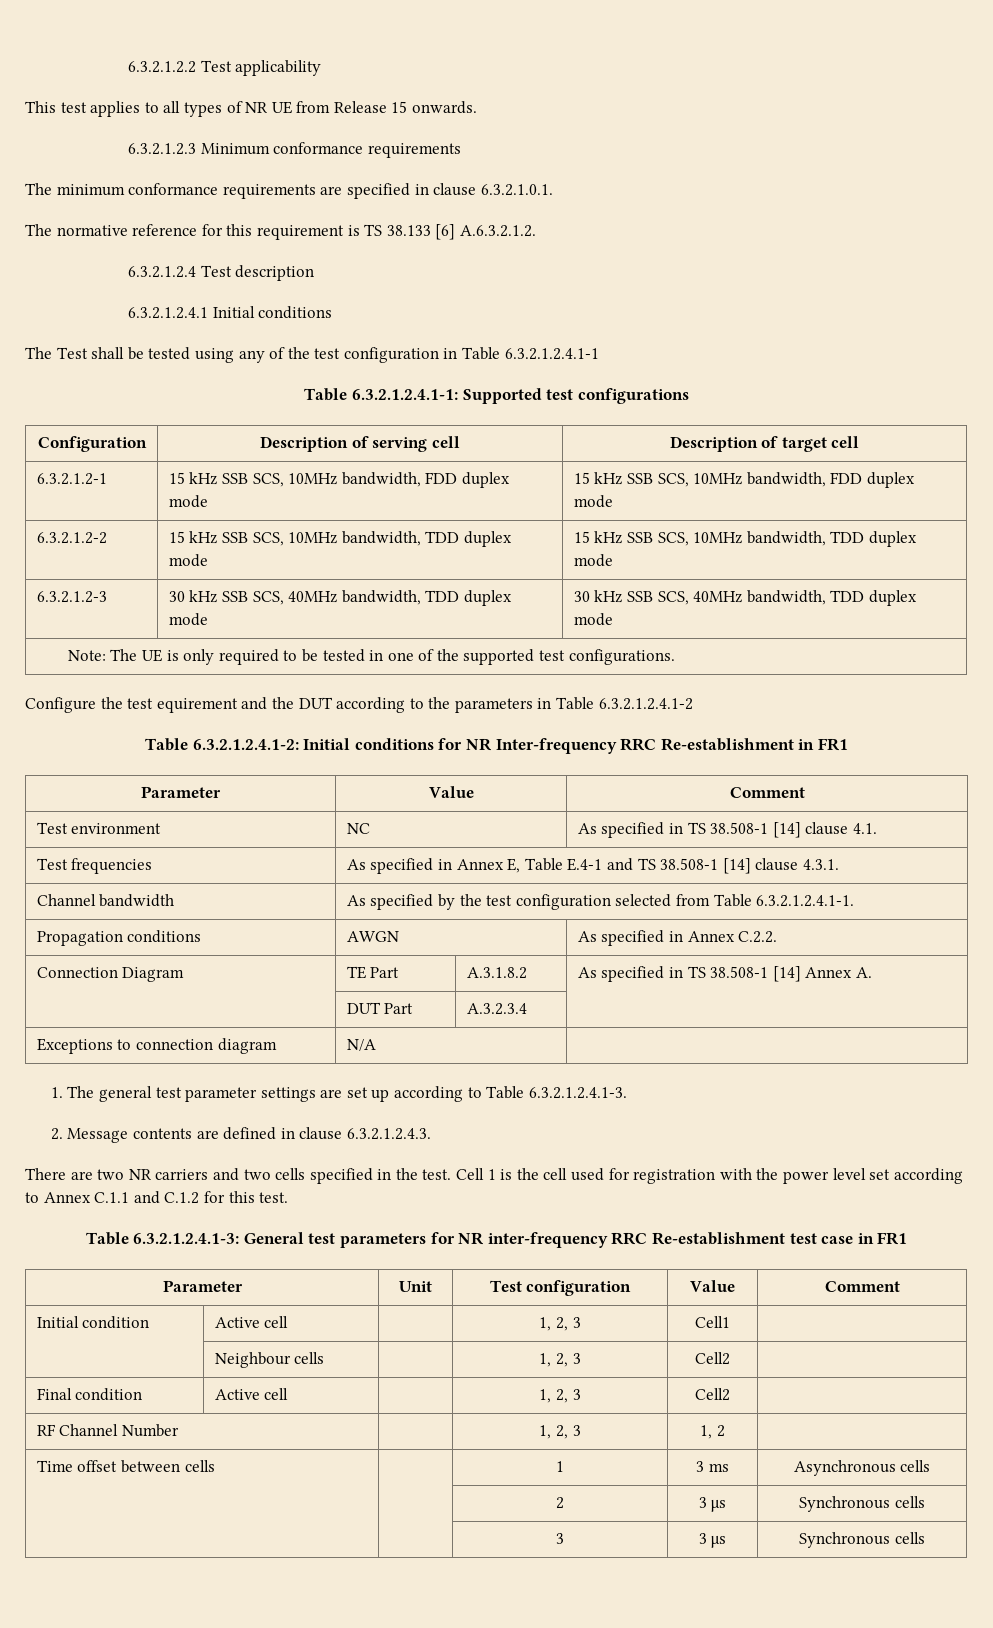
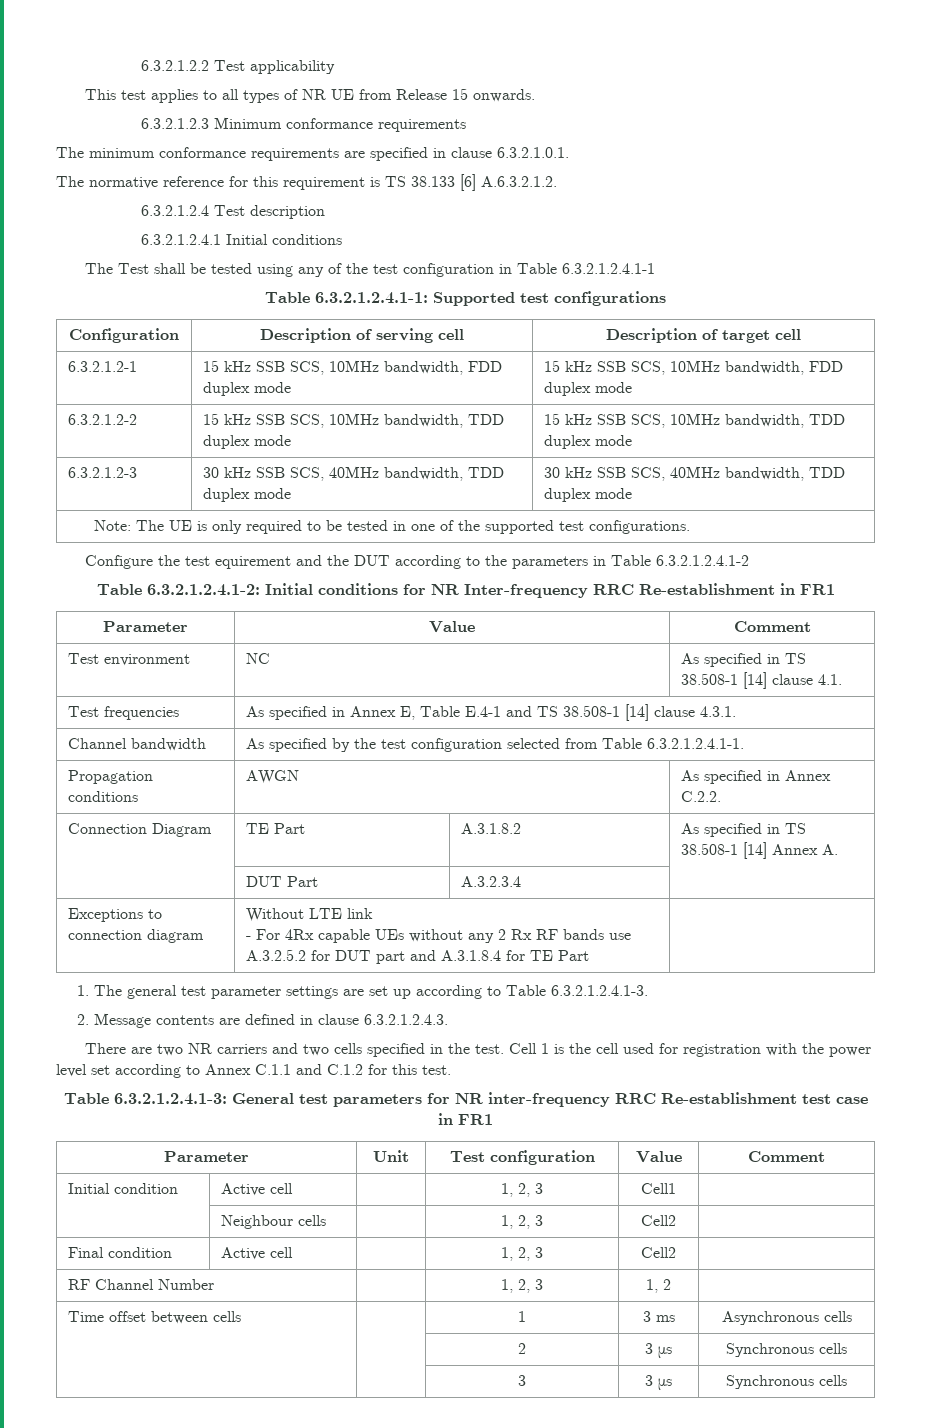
- Exceptions to connection diagram | N/A |
+ Exceptions to connection diagram | Without LTE link
+ - For 4Rx capable UEs without any 2 Rx RF bands use A.3.2.5.2 for DUT part and A.3.1.8.4 for TE Part |

